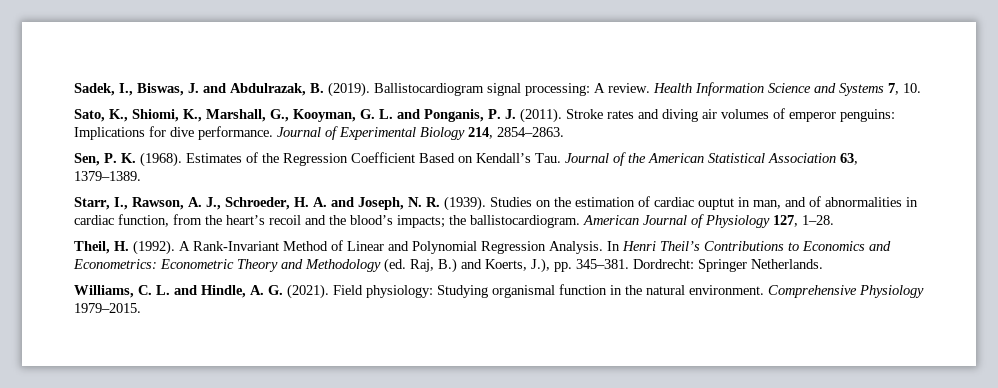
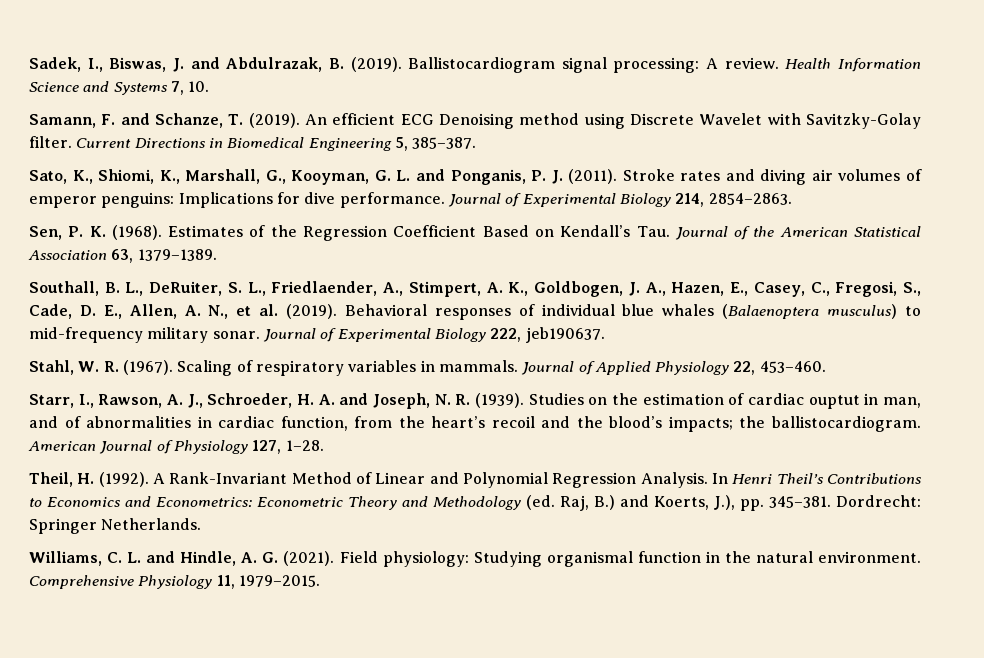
+ Samann, F. and Schanze, T. (2019). An efficient ECG Denoising method using Discrete Wavelet with Savitzky-Golay filter. Current Directions in Biomedical Engineering 5, 385–387.
+ Southall, B. L., DeRuiter, S. L., Friedlaender, A., Stimpert, A. K., Goldbogen, J. A., Hazen, E., Casey, C., Fregosi, S., Cade, D. E., Allen, A. N., et al. (2019). Behavioral responses of individual blue whales (Balaenoptera musculus) to mid-frequency military sonar. Journal of Experimental Biology 222, jeb190637.
+ Stahl, W. R. (1967). Scaling of respiratory variables in mammals. Journal of Applied Physiology 22, 453–460.
- Comprehensive Physiology 1979–2015.
+ Comprehensive Physiology 11, 1979–2015.

